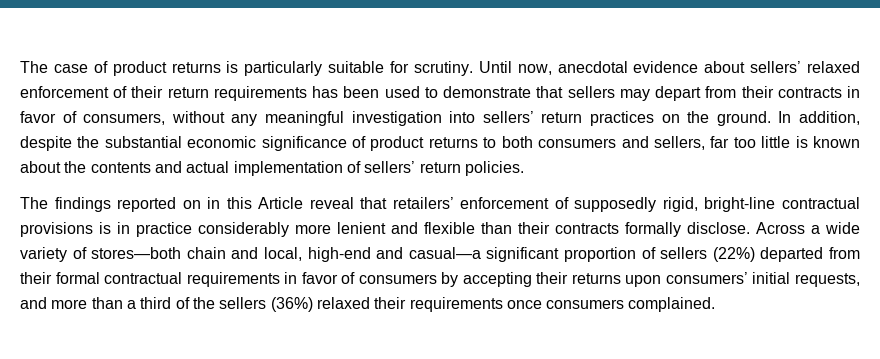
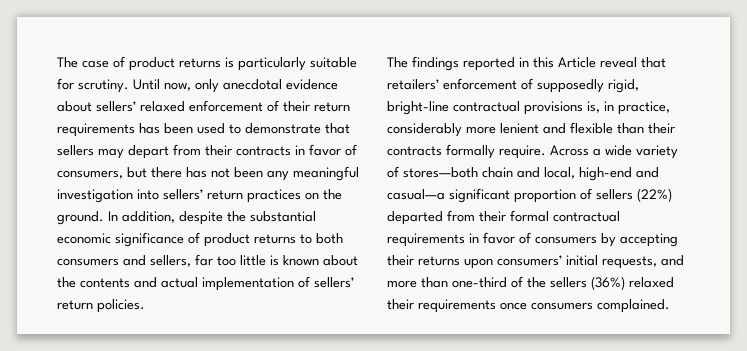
- Until now, anecdotal evidence about sellers’ relaxed enforcement of their return requirements has been used to demonstrate that sellers may depart from their contracts in favor of consumers, without any meaningful investigation into sellers’ return practices on the ground.
+ Until now, only anecdotal evidence about sellers’ relaxed enforcement of their return requirements has been used to demonstrate that sellers may depart from their contracts in favor of consumers, but there has not been any meaningful investigation into sellers’ return practices on the ground.
- The findings reported on in this Article reveal that retailers’ enforcement of supposedly rigid, bright-line contractual provisions is in practice considerably more lenient and flexible than their contracts formally disclose.
+ The findings reported in this Article reveal that retailers’ enforcement of supposedly rigid, bright-line contractual provisions is, in practice, considerably more lenient and flexible than their contracts formally require.
- Across a wide variety of stores—both chain and local, high-end and casual—a significant proportion of sellers (22%) departed from their formal contractual requirements in favor of consumers by accepting their returns upon consumers’ initial requests, and more than a third of the sellers (36%) relaxed their requirements once consumers complained.
+ Across a wide variety of stores—both chain and local, high-end and casual—a significant proportion of sellers (22%) departed from their formal contractual requirements in favor of consumers by accepting their returns upon consumers’ initial requests, and more than one-third of the sellers (36%) relaxed their requirements once consumers complained.

